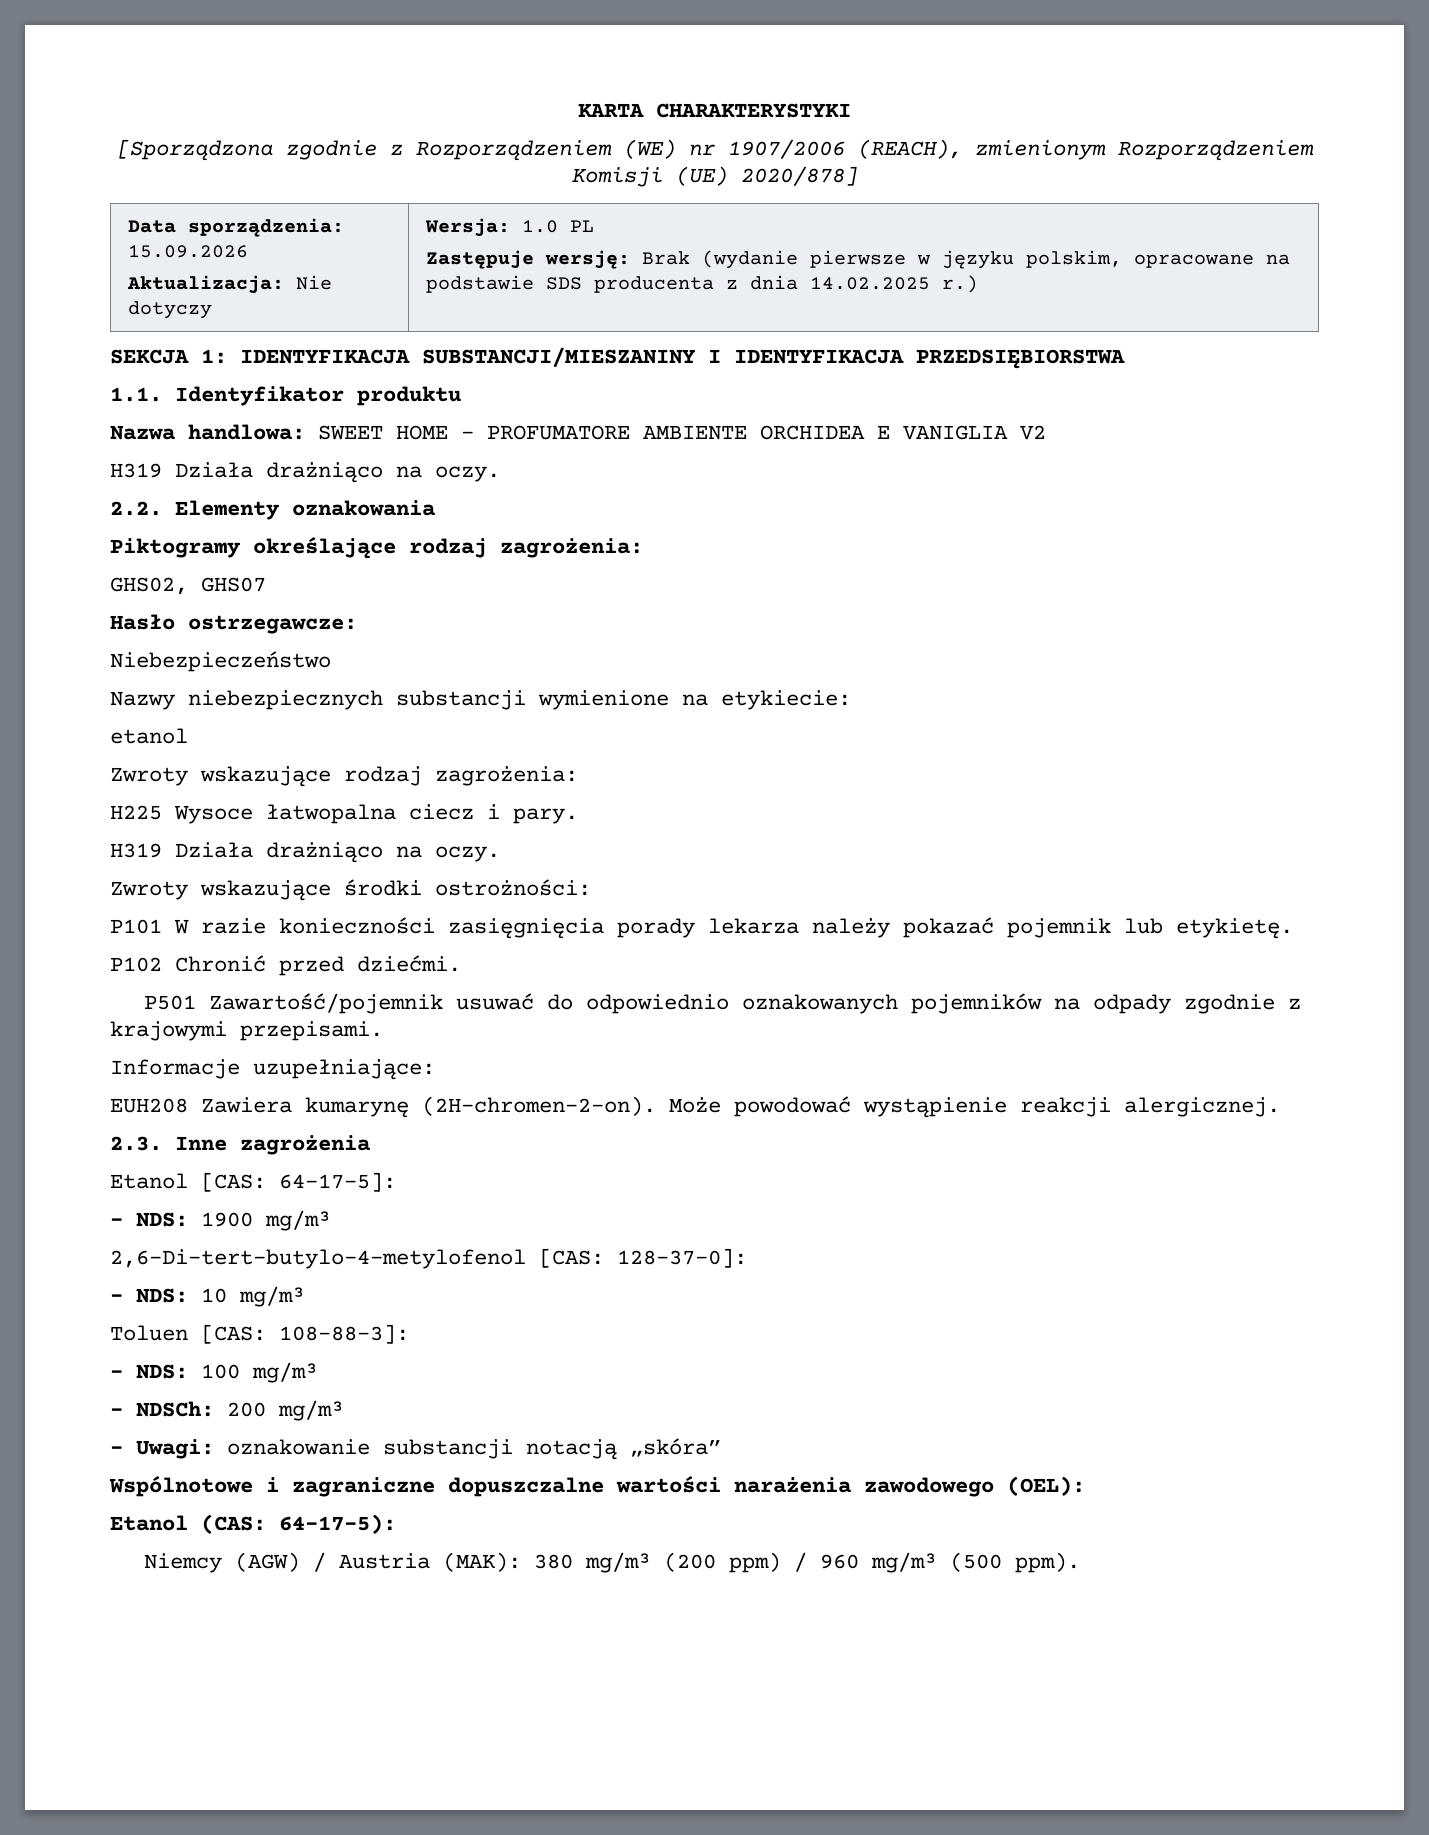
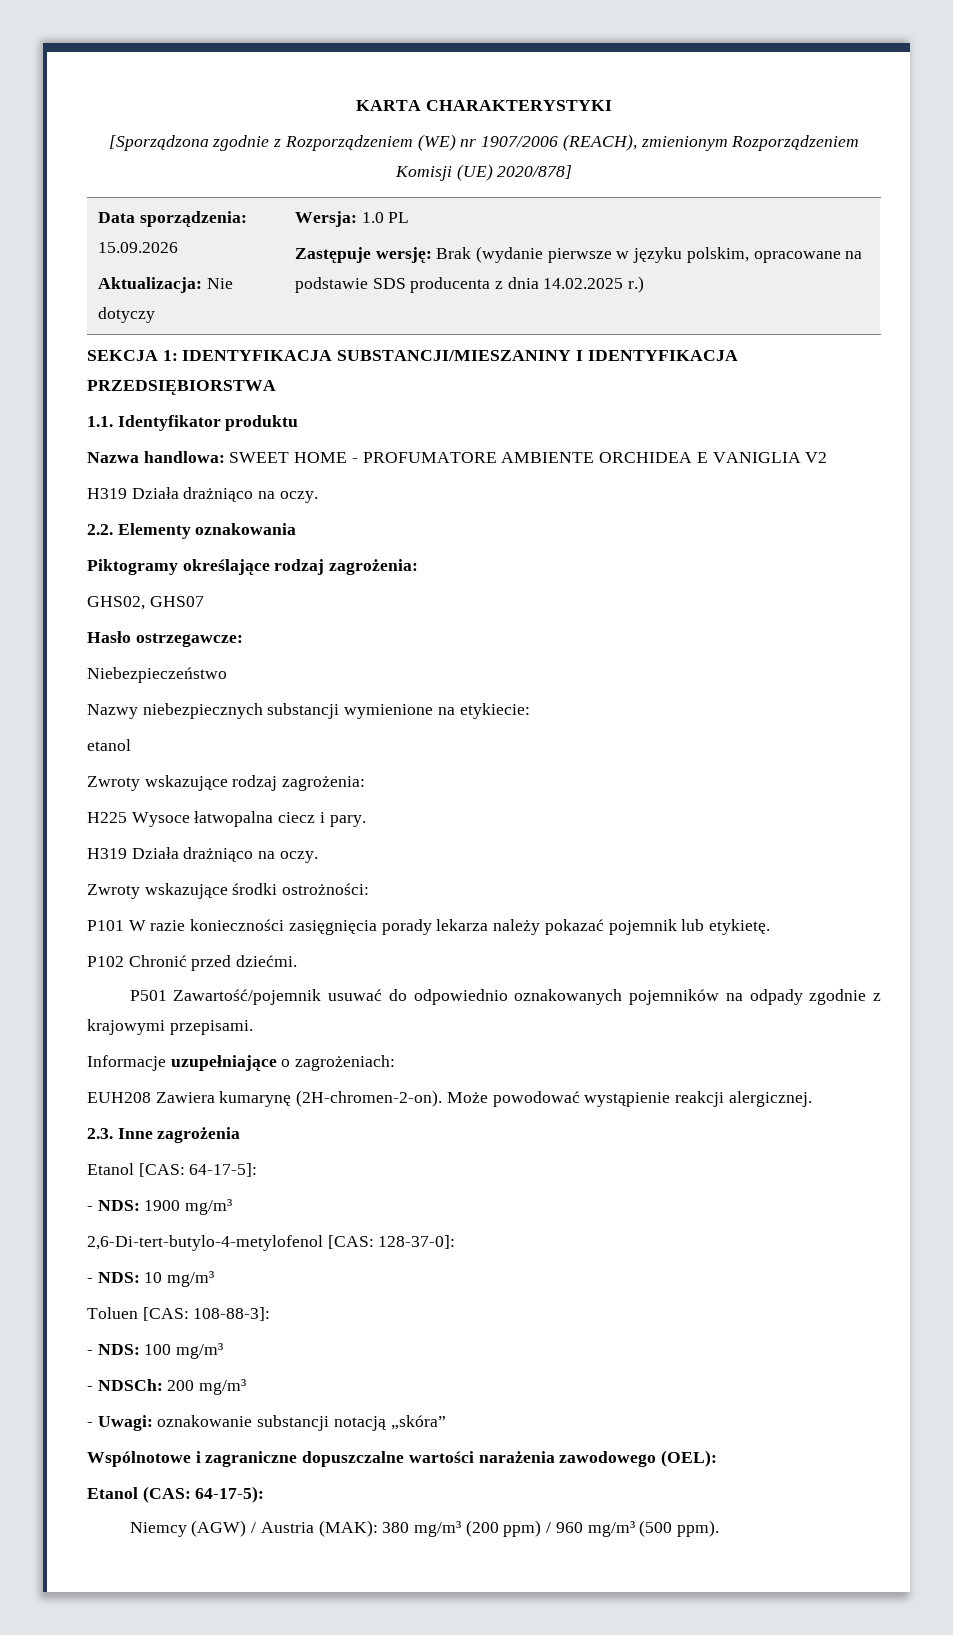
- Informacje uzupełniające:
+ Informacje uzupełniające o zagrożeniach:

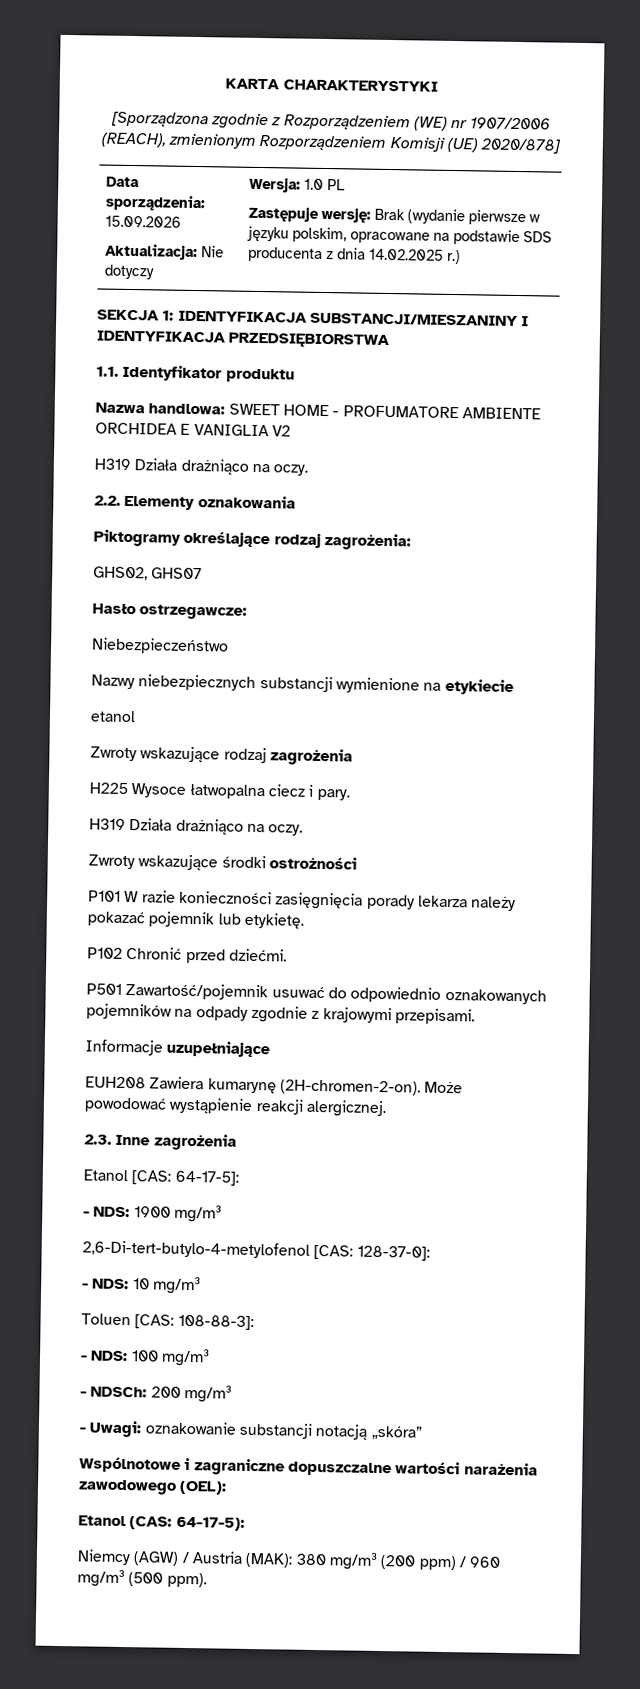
- Nazwy niebezpiecznych substancji wymienione na etykiecie:
+ Nazwy niebezpiecznych substancji wymienione na etykiecie
- Zwroty wskazujące rodzaj zagrożenia:
+ Zwroty wskazujące rodzaj zagrożenia
- Zwroty wskazujące środki ostrożności:
+ Zwroty wskazujące środki ostrożności
- Informacje uzupełniające o zagrożeniach:
+ Informacje uzupełniające

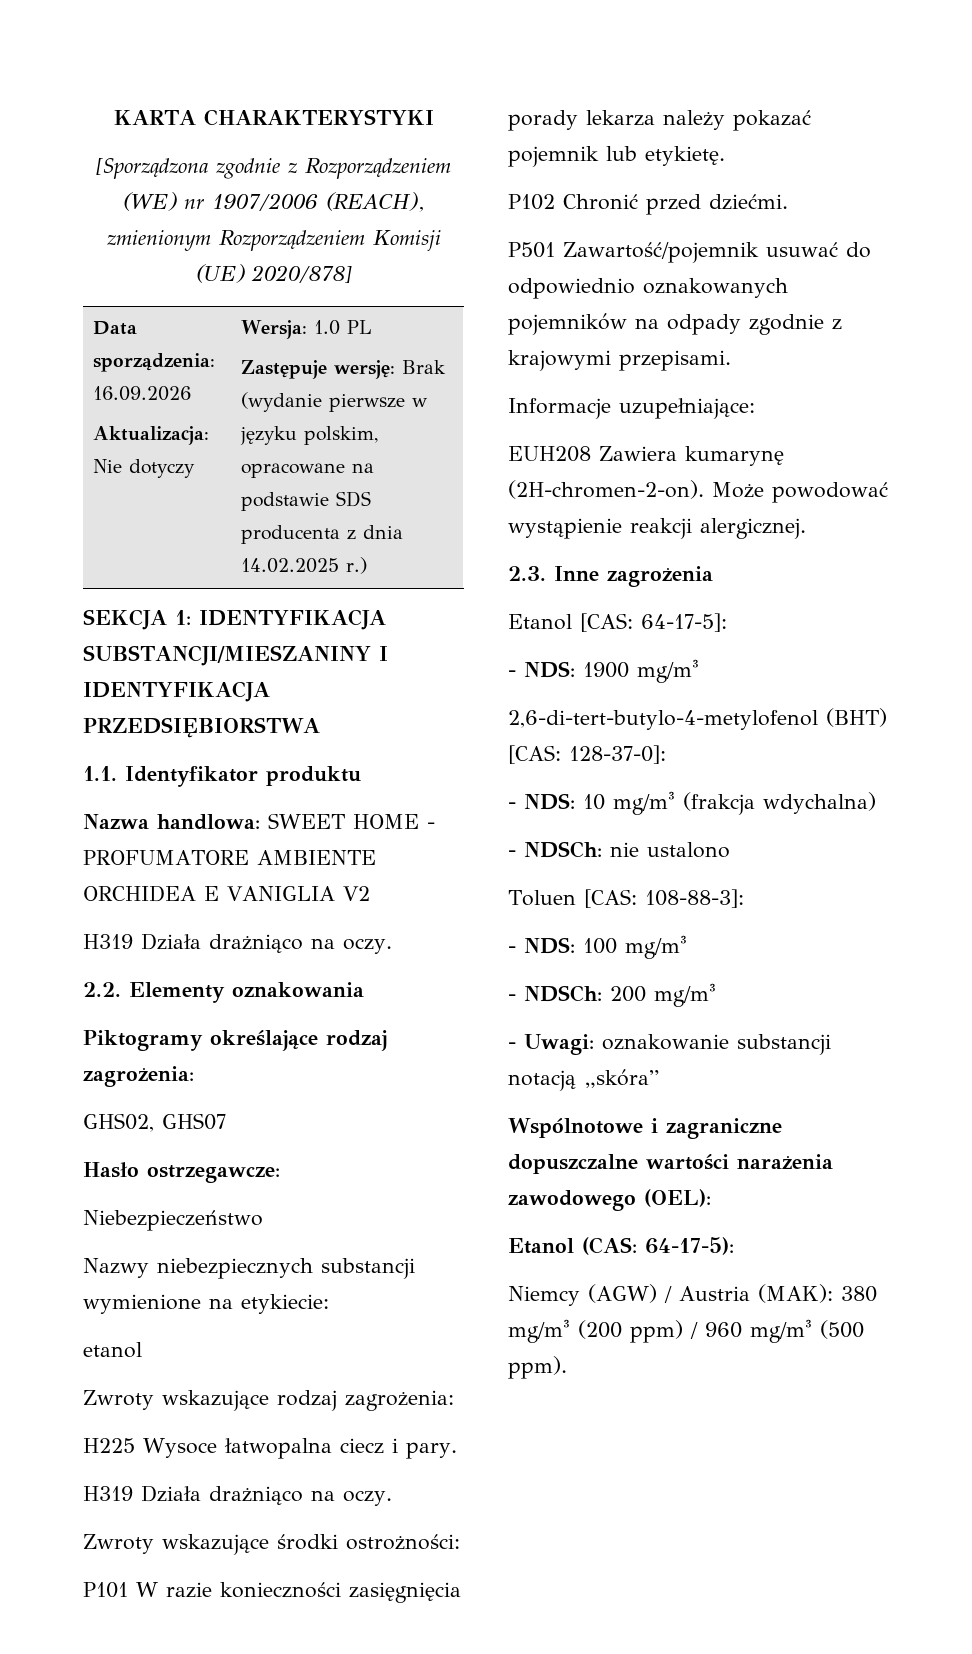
- Data sporządzenia: 15.09.2026
+ Data sporządzenia: 16.09.2026
- Nazwy niebezpiecznych substancji wymienione na etykiecie
+ Nazwy niebezpiecznych substancji wymienione na etykiecie:
- Zwroty wskazujące rodzaj zagrożenia
+ Zwroty wskazujące rodzaj zagrożenia:
- Zwroty wskazujące środki ostrożności
+ Zwroty wskazujące środki ostrożności:
- Informacje uzupełniające
+ Informacje uzupełniające:
- 2,6-Di-tert-butylo-4-metylofenol [CAS: 128-37-0]:
+ 2,6-di-tert-butylo-4-metylofenol (BHT) [CAS: 128-37-0]:
- - NDS: 10 mg/m³
+ - NDS: 10 mg/m³ (frakcja wdychalna)
+ - NDSCh: nie ustalono

